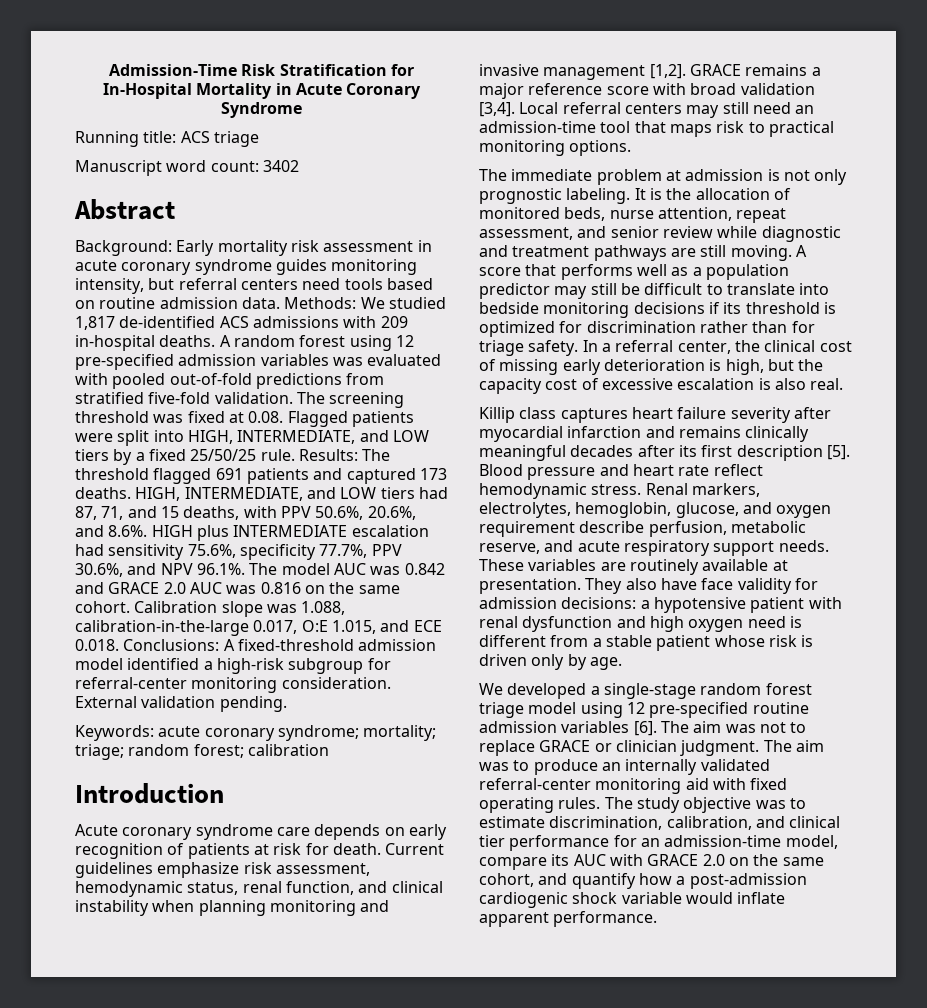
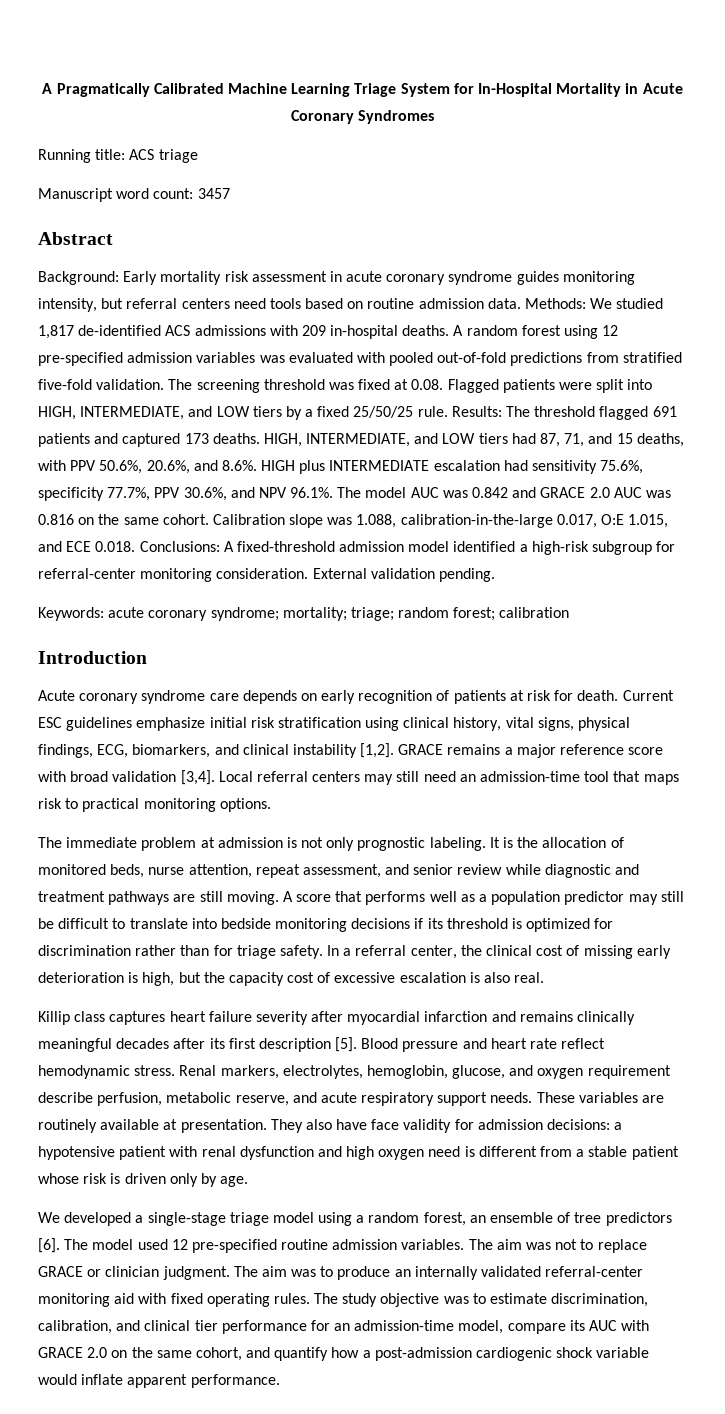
- Admission-Time Risk Stratification for In-Hospital Mortality in Acute Coronary Syndrome
+ A Pragmatically Calibrated Machine Learning Triage System for In-Hospital Mortality in Acute Coronary Syndromes
- Manuscript word count: 3402
+ Manuscript word count: 3457
- Current guidelines emphasize risk assessment, hemodynamic status, renal function, and clinical instability when planning monitoring and invasive management [1,2].
+ Current ESC guidelines emphasize initial risk stratification using clinical history, vital signs, physical findings, ECG, biomarkers, and clinical instability [1,2].
- We developed a single-stage random forest triage model using 12 pre-specified routine admission variables [6].
+ We developed a single-stage triage model using a random forest, an ensemble of tree predictors [6]. The model used 12 pre-specified routine admission variables.

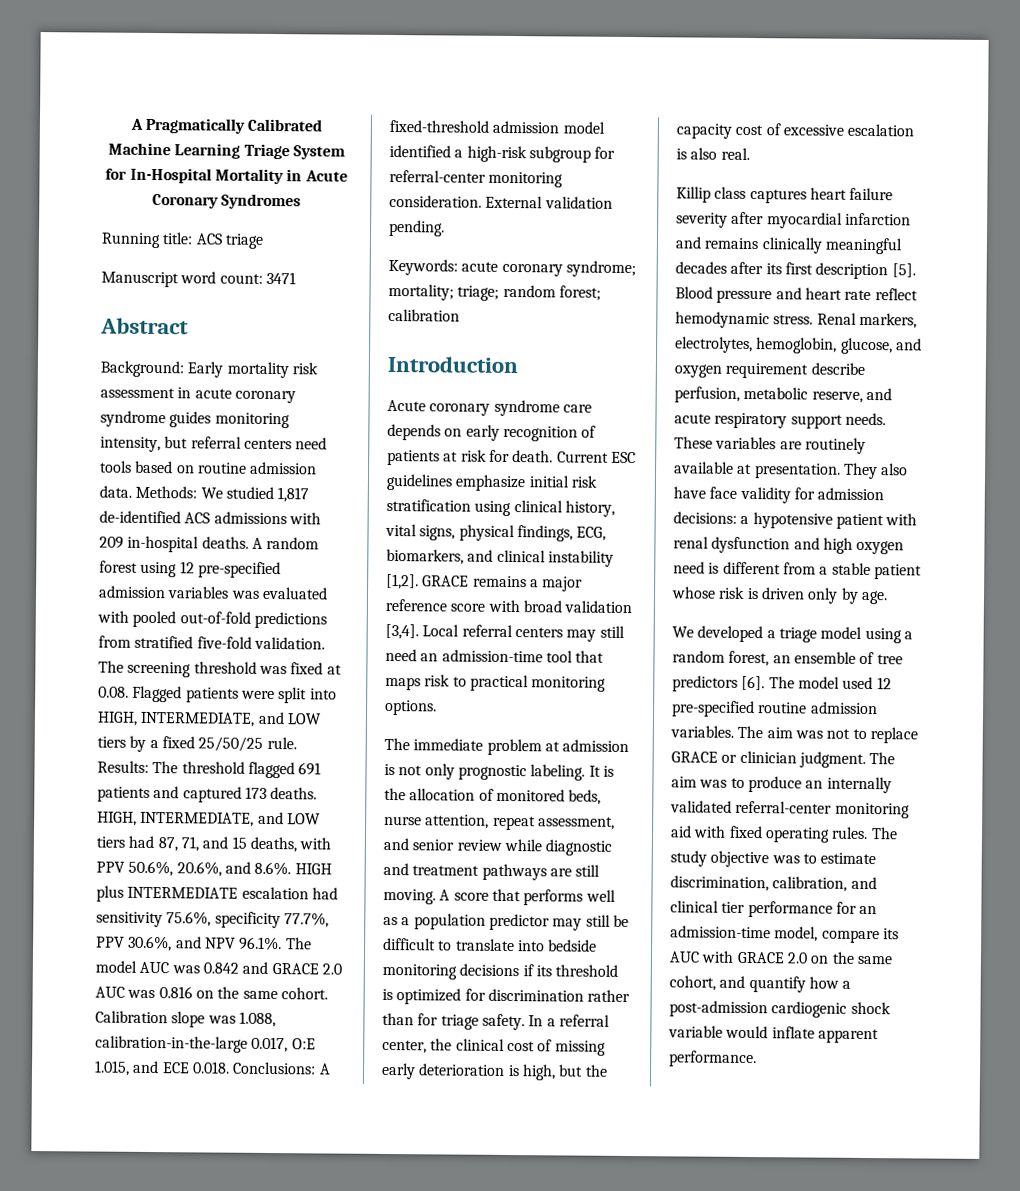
- Manuscript word count: 3457
+ Manuscript word count: 3471
- We developed a single-stage triage model using a random forest, an ensemble of tree predictors [6].
+ We developed a triage model using a random forest, an ensemble of tree predictors [6].

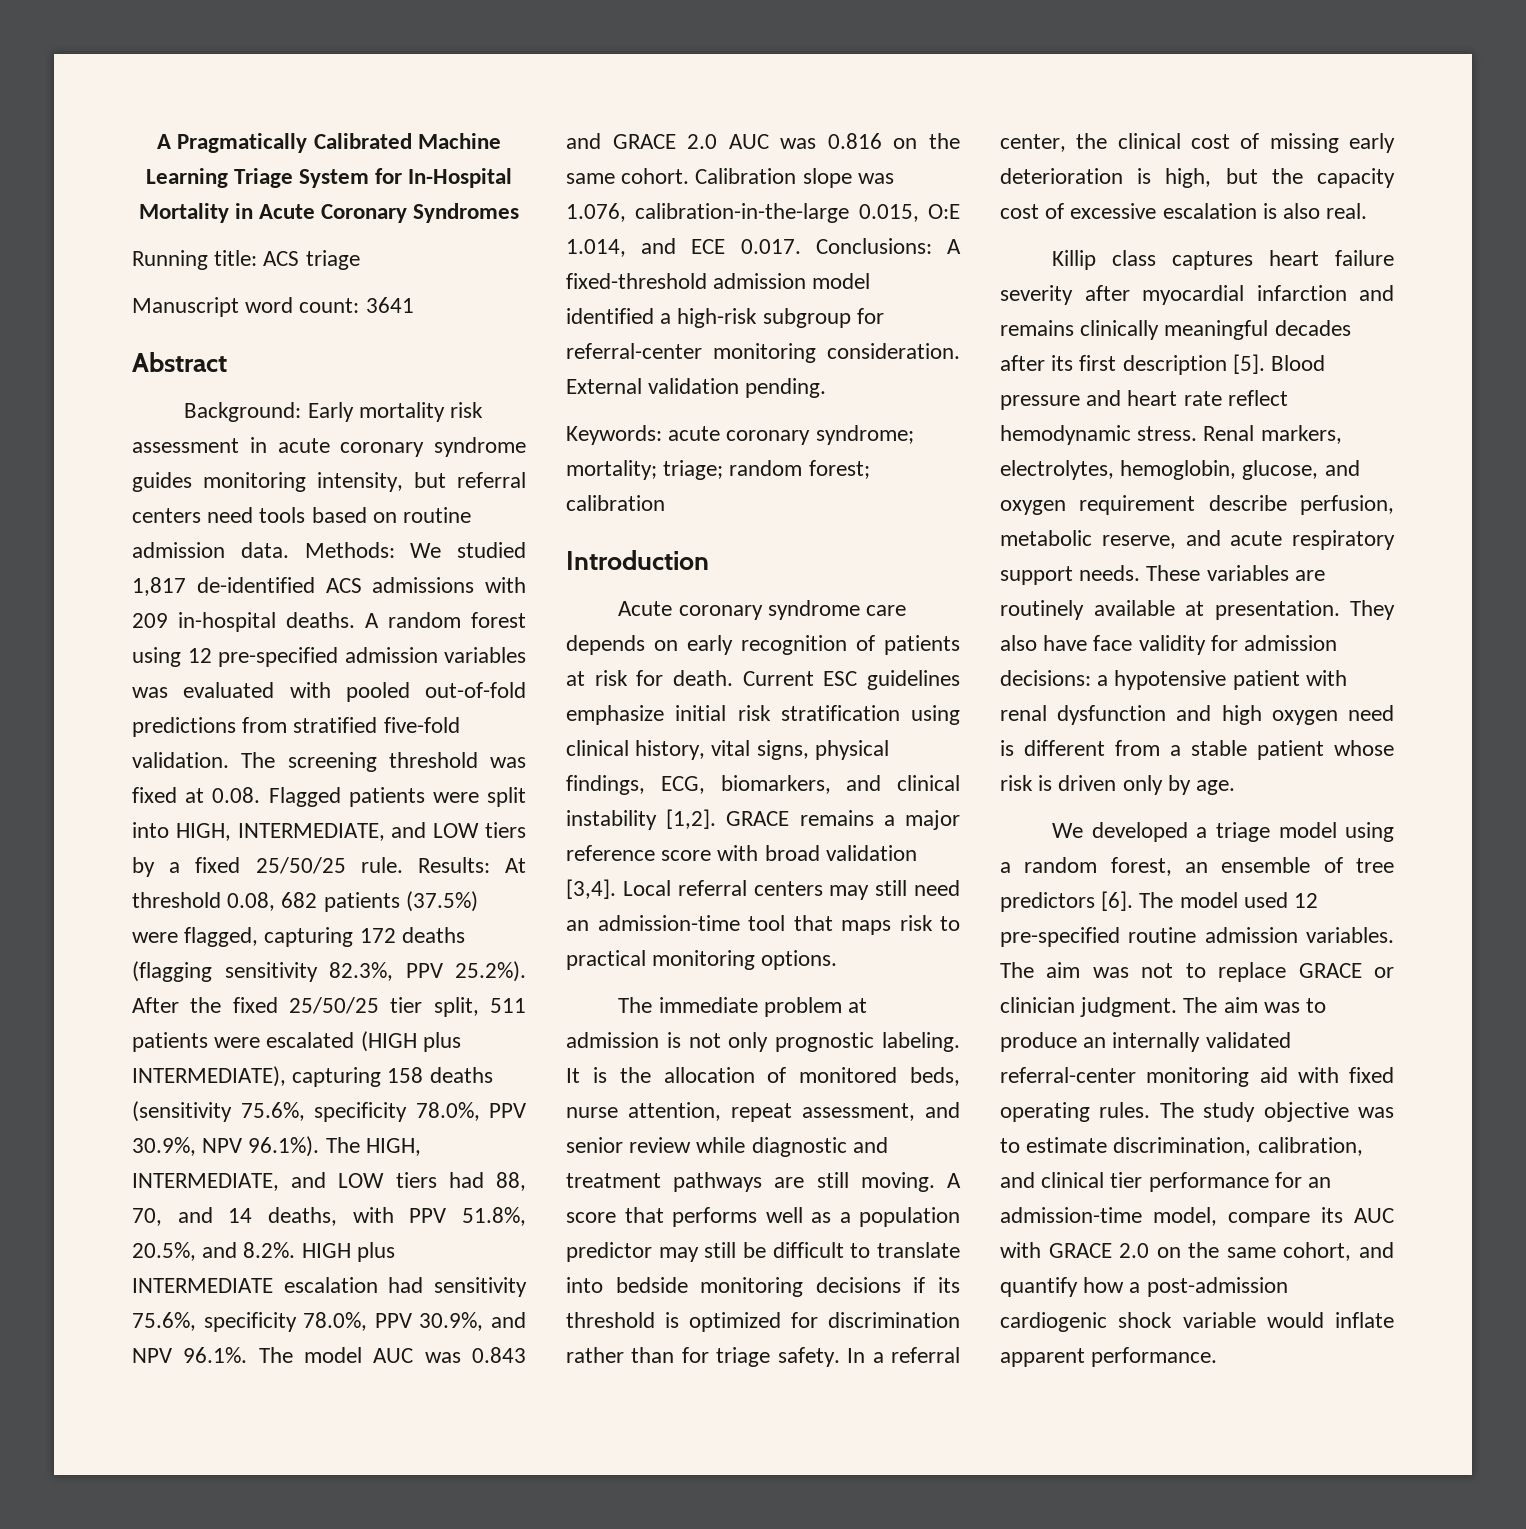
- Manuscript word count: 3471
+ Manuscript word count: 3641
- Results: The threshold flagged 691 patients and captured 173 deaths. HIGH, INTERMEDIATE, and LOW tiers had 87, 71, and 15 deaths, with PPV 50.6%, 20.6%, and 8.6%. HIGH plus INTERMEDIATE escalation had sensitivity 75.6%, specificity 77.7%, PPV 30.6%, and NPV 96.1%. The model AUC was 0.842 and GRACE 2.0 AUC was 0.816 on the same cohort.
+ Results: At threshold 0.08, 682 patients (37.5%) were flagged, capturing 172 deaths (flagging sensitivity 82.3%, PPV 25.2%). After the fixed 25/50/25 tier split, 511 patients were escalated (HIGH plus INTERMEDIATE), capturing 158 deaths (sensitivity 75.6%, specificity 78.0%, PPV 30.9%, NPV 96.1%). The HIGH, INTERMEDIATE, and LOW tiers had 88, 70, and 14 deaths, with PPV 51.8%, 20.5%, and 8.2%. HIGH plus INTERMEDIATE escalation had sensitivity 75.6%, specificity 78.0%, PPV 30.9%, and NPV 96.1%. The model AUC was 0.843 and GRACE 2.0 AUC was 0.816 on the same cohort.
- Calibration slope was 1.088, calibration-in-the-large 0.017, O:E 1.015, and ECE 0.018. Conclusions: A fixed-threshold admission model identified a high-risk subgroup for referral-center monitoring consideration.
+ Calibration slope was 1.076, calibration-in-the-large 0.015, O:E 1.014, and ECE 0.017. Conclusions: A fixed-threshold admission model identified a high-risk subgroup for referral-center monitoring consideration.

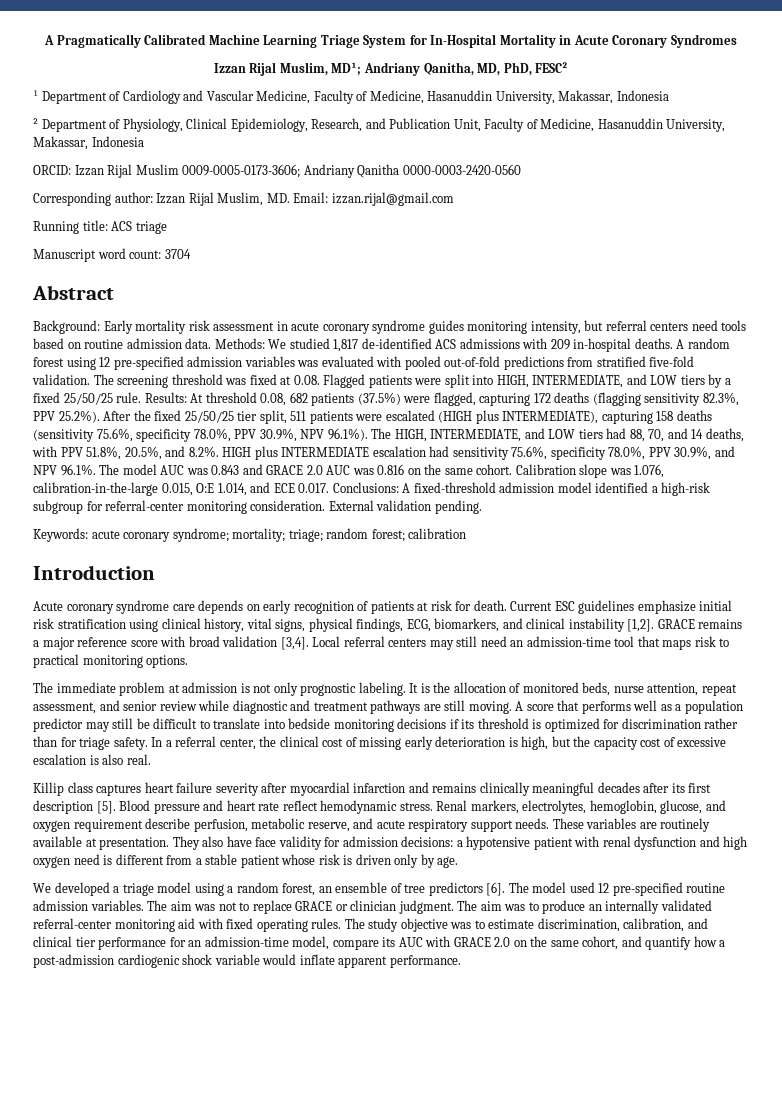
+ Izzan Rijal Muslim, MD¹; Andriany Qanitha, MD, PhD, FESC²
+ ¹ Department of Cardiology and Vascular Medicine, Faculty of Medicine, Hasanuddin University, Makassar, Indonesia
+ ² Department of Physiology, Clinical Epidemiology, Research, and Publication Unit, Faculty of Medicine, Hasanuddin University, Makassar, Indonesia
+ ORCID: Izzan Rijal Muslim 0009-0005-0173-3606; Andriany Qanitha 0000-0003-2420-0560
+ Corresponding author: Izzan Rijal Muslim, MD. Email: izzan.rijal@gmail.com
- Manuscript word count: 3641
+ Manuscript word count: 3704

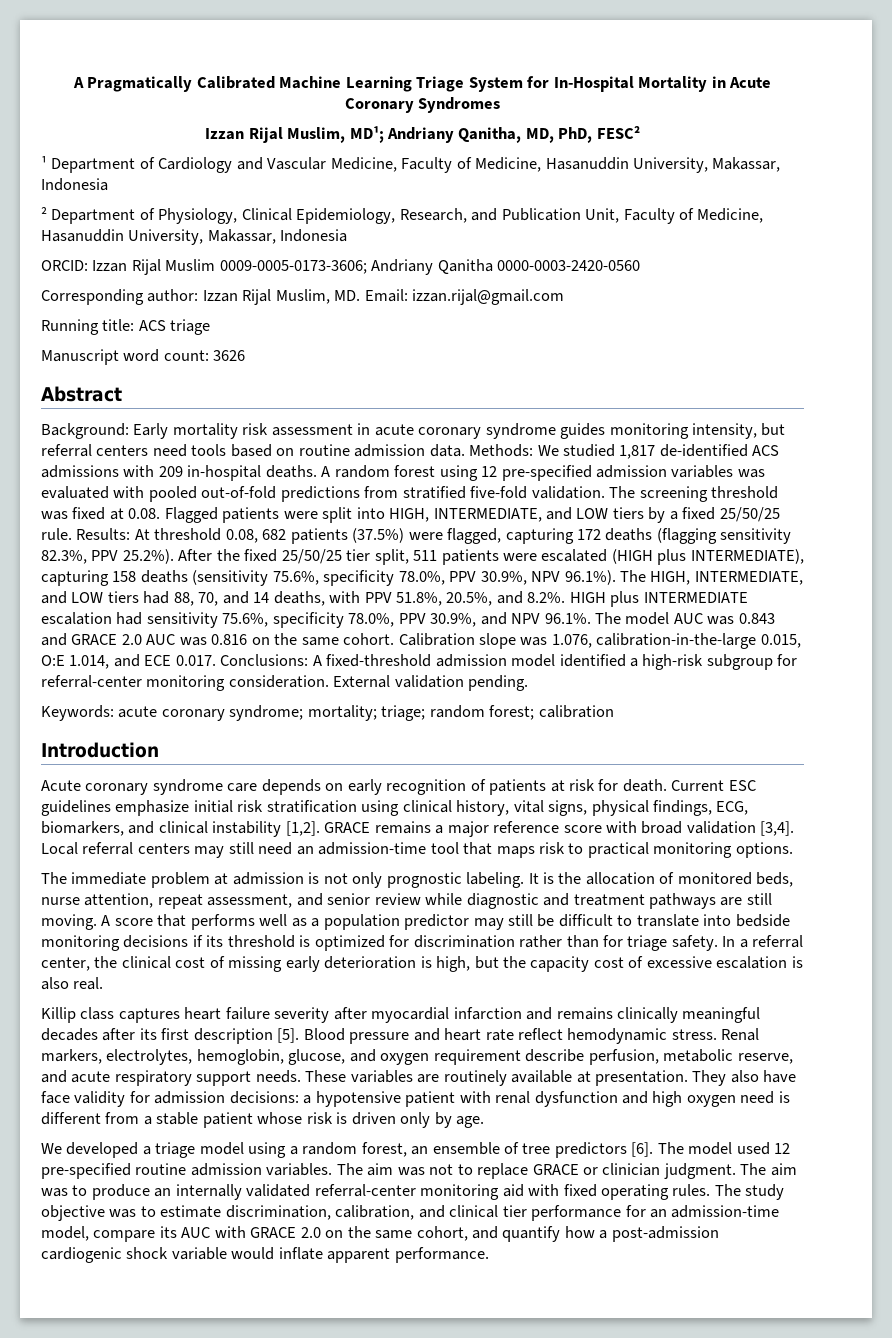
- Manuscript word count: 3704
+ Manuscript word count: 3626

